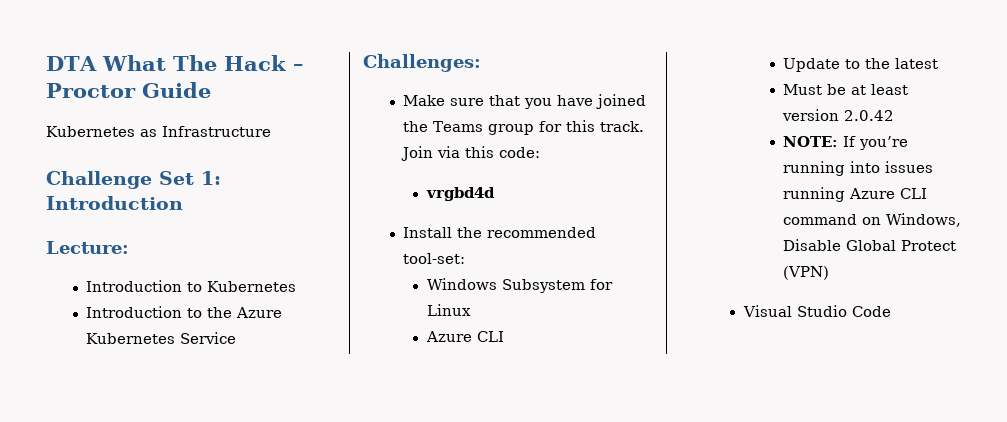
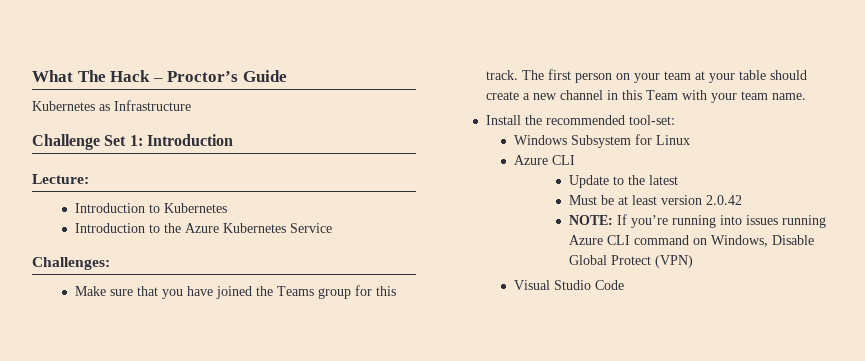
- DTA What The Hack – Proctor Guide
+ What The Hack – Proctor’s Guide
- Join via this code:
- vrgbd4d
+ The first person on your team at your table should create a new channel in this Team with your team name.

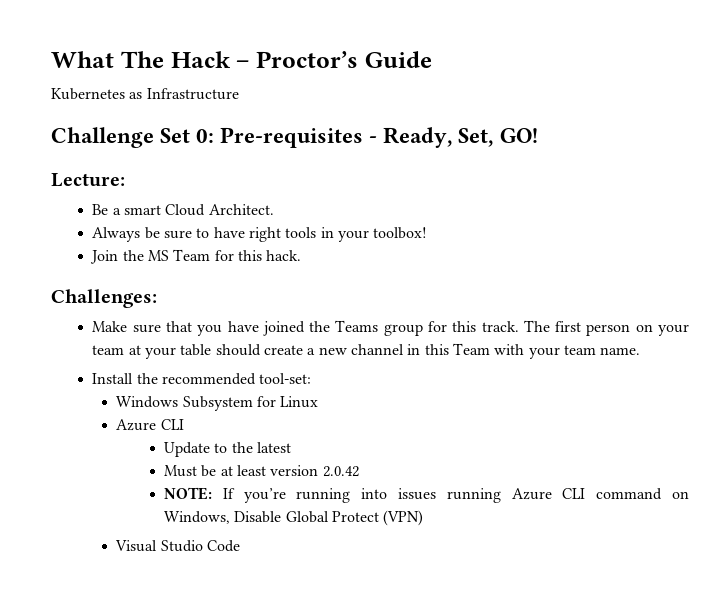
- Challenge Set 1: Introduction
+ Challenge Set 0: Pre-requisites - Ready, Set, GO!
  Lecture:
- Introduction to Kubernetes
- Introduction to the Azure Kubernetes Service
+ Be a smart Cloud Architect.
+ Always be sure to have right tools in your toolbox!
+ Join the MS Team for this hack.

